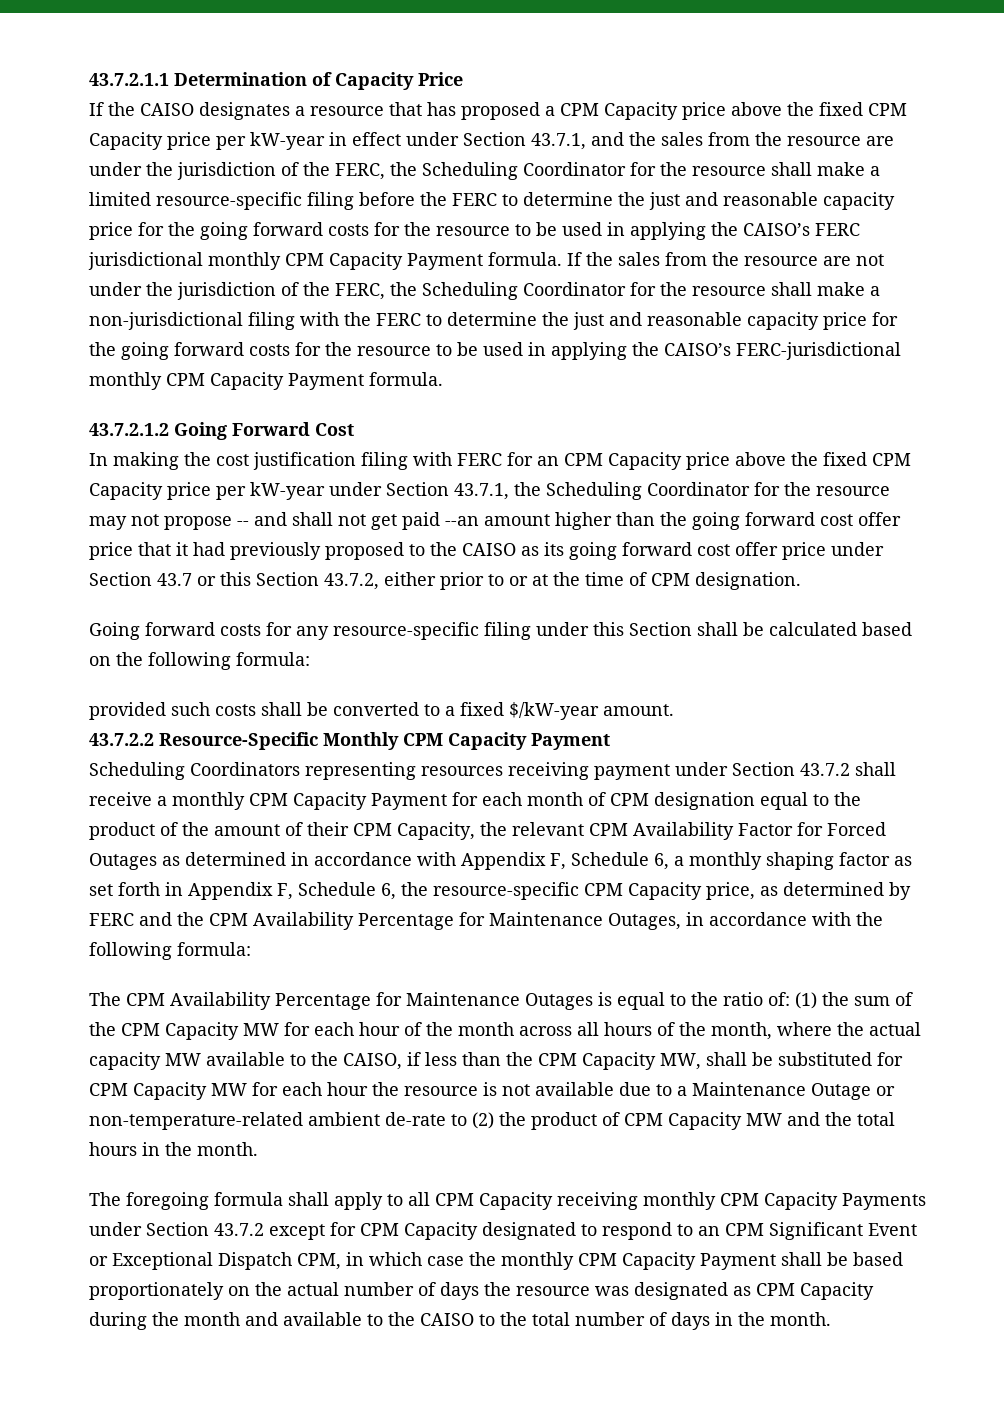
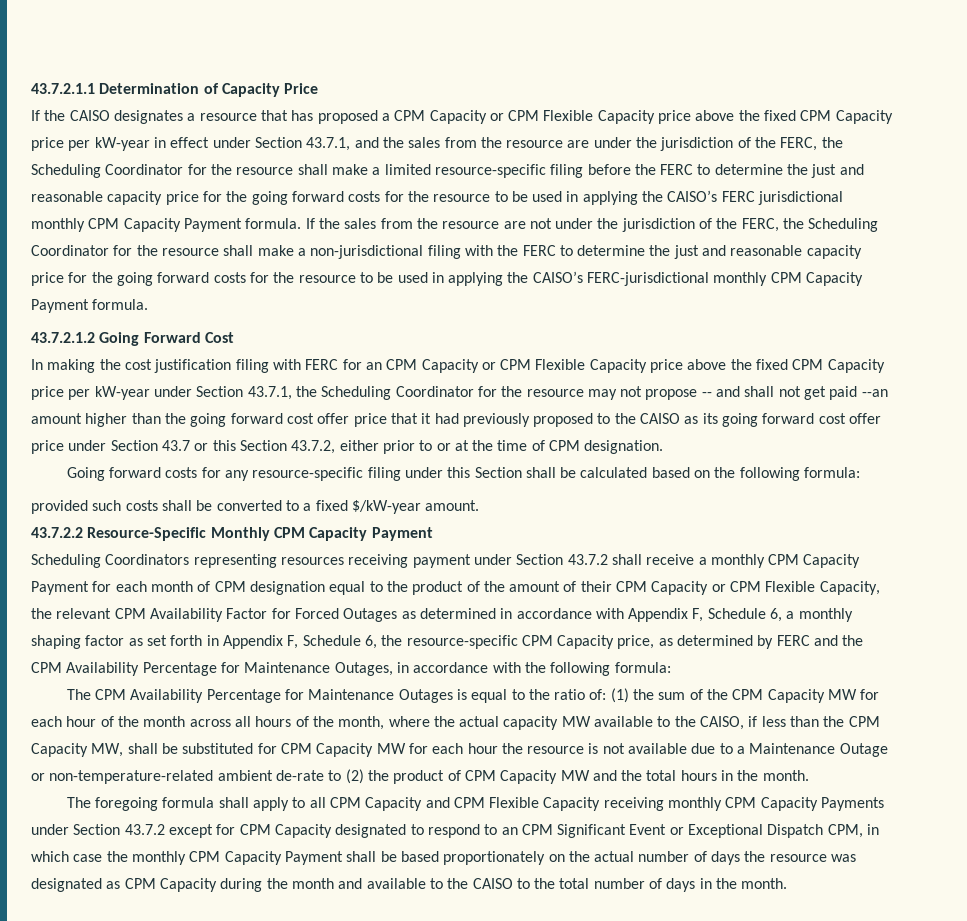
- If the CAISO designates a resource that has proposed a CPM Capacity price above the fixed CPM Capacity price per kW-year in effect under Section 43.7.1, and the sales from the resource are under the jurisdiction of the FERC, the Scheduling Coordinator for the resource shall make a limited resource-specific filing before the FERC to determine the just and reasonable capacity price for the going forward costs for the resource to be used in applying the CAISO’s FERC jurisdictional monthly CPM Capacity Payment formula.
+ If the CAISO designates a resource that has proposed a CPM Capacity or CPM Flexible Capacity price above the fixed CPM Capacity price per kW-year in effect under Section 43.7.1, and the sales from the resource are under the jurisdiction of the FERC, the Scheduling Coordinator for the resource shall make a limited resource-specific filing before the FERC to determine the just and reasonable capacity price for the going forward costs for the resource to be used in applying the CAISO’s FERC jurisdictional monthly CPM Capacity Payment formula.
- In making the cost justification filing with FERC for an CPM Capacity price above the fixed CPM Capacity price per kW-year under Section 43.7.1, the Scheduling Coordinator for the resource may not propose -- and shall not get paid --an amount higher than the going forward cost offer price that it had previously proposed to the CAISO as its going forward cost offer price under Section 43.7 or this Section 43.7.2, either prior to or at the time of CPM designation.
+ In making the cost justification filing with FERC for an CPM Capacity or CPM Flexible Capacity price above the fixed CPM Capacity price per kW-year under Section 43.7.1, the Scheduling Coordinator for the resource may not propose -- and shall not get paid --an amount higher than the going forward cost offer price that it had previously proposed to the CAISO as its going forward cost offer price under Section 43.7 or this Section 43.7.2, either prior to or at the time of CPM designation.
- Scheduling Coordinators representing resources receiving payment under Section 43.7.2 shall receive a monthly CPM Capacity Payment for each month of CPM designation equal to the product of the amount of their CPM Capacity, the relevant CPM Availability Factor for Forced Outages as determined in accordance with Appendix F, Schedule 6, a monthly shaping factor as set forth in Appendix F, Schedule 6, the resource-specific CPM Capacity price, as determined by FERC and the CPM Availability Percentage for Maintenance Outages, in accordance with the following formula:
+ Scheduling Coordinators representing resources receiving payment under Section 43.7.2 shall receive a monthly CPM Capacity Payment for each month of CPM designation equal to the product of the amount of their CPM Capacity or CPM Flexible Capacity, the relevant CPM Availability Factor for Forced Outages as determined in accordance with Appendix F, Schedule 6, a monthly shaping factor as set forth in Appendix F, Schedule 6, the resource-specific CPM Capacity price, as determined by FERC and the CPM Availability Percentage for Maintenance Outages, in accordance with the following formula:
- The foregoing formula shall apply to all CPM Capacity receiving monthly CPM Capacity Payments under Section 43.7.2 except for CPM Capacity designated to respond to an CPM Significant Event or Exceptional Dispatch CPM, in which case the monthly CPM Capacity Payment shall be based proportionately on the actual number of days the resource was designated as CPM Capacity during the month and available to the CAISO to the total number of days in the month.
+ The foregoing formula shall apply to all CPM Capacity and CPM Flexible Capacity receiving monthly CPM Capacity Payments under Section 43.7.2 except for CPM Capacity designated to respond to an CPM Significant Event or Exceptional Dispatch CPM, in which case the monthly CPM Capacity Payment shall be based proportionately on the actual number of days the resource was designated as CPM Capacity during the month and available to the CAISO to the total number of days in the month.

